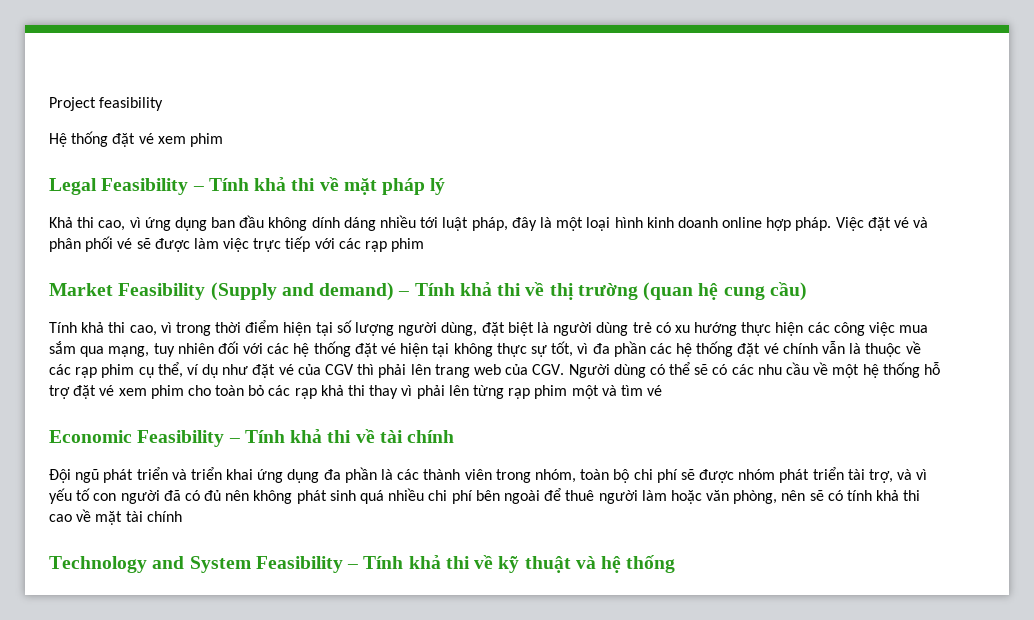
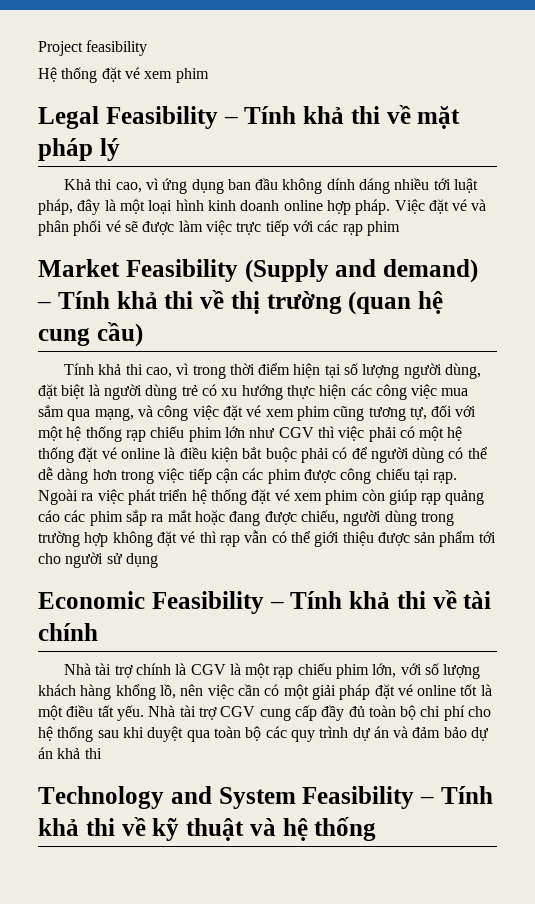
- Tính khả thi cao, vì trong thời điểm hiện tại số lượng người dùng, đặt biệt là người dùng trẻ có xu hướng thực hiện các công việc mua sắm qua mạng, tuy nhiên đối với các hệ thống đặt vé hiện tại không thực sự tốt, vì đa phần các hệ thống đặt vé chính vẫn là thuộc về các rạp phim cụ thể, ví dụ như đặt vé của CGV thì phải lên trang web của CGV. Người dùng có thể sẽ có các nhu cầu về một hệ thống hỗ trợ đặt vé xem phim cho toàn bỏ các rạp khả thi thay vì phải lên từng rạp phim một và tìm vé
+ Tính khả thi cao, vì trong thời điểm hiện tại số lượng người dùng, đặt biệt là người dùng trẻ có xu hướng thực hiện các công việc mua sắm qua mạng, và công việc đặt vé xem phim cũng tương tự, đối với một hệ thống rạp chiếu phim lớn như CGV thì việc phải có một hệ thống đặt vé online là điều kiện bắt buộc phải có để người dùng có thể dễ dàng hơn trong việc tiếp cận các phim được công chiếu tại rạp. Ngoài ra việc phát triển hệ thống đặt vé xem phim còn giúp rạp quảng cáo các phim sắp ra mắt hoặc đang được chiếu, người dùng trong trường hợp không đặt vé thì rạp vẫn có thể giới thiệu được sản phẩm tới cho người sử dụng
- Đội ngũ phát triển và triển khai ứng dụng đa phần là các thành viên trong nhóm, toàn bộ chi phí sẽ được nhóm phát triển tài trợ, và vì yếu tố con người đã có đủ nên không phát sinh quá nhiều chi phí bên ngoài để thuê người làm hoặc văn phòng, nên sẽ có tính khả thi cao về mặt tài chính
+ Nhà tài trợ chính là CGV là một rạp chiếu phim lớn, với số lượng khách hàng khổng lồ, nên việc cần có một giải pháp đặt vé online tốt là một điều tất yếu. Nhà tài trợ CGV cung cấp đầy đủ toàn bộ chi phí cho hệ thống sau khi duyệt qua toàn bộ các quy trình dự án và đảm bảo dự án khả thi

